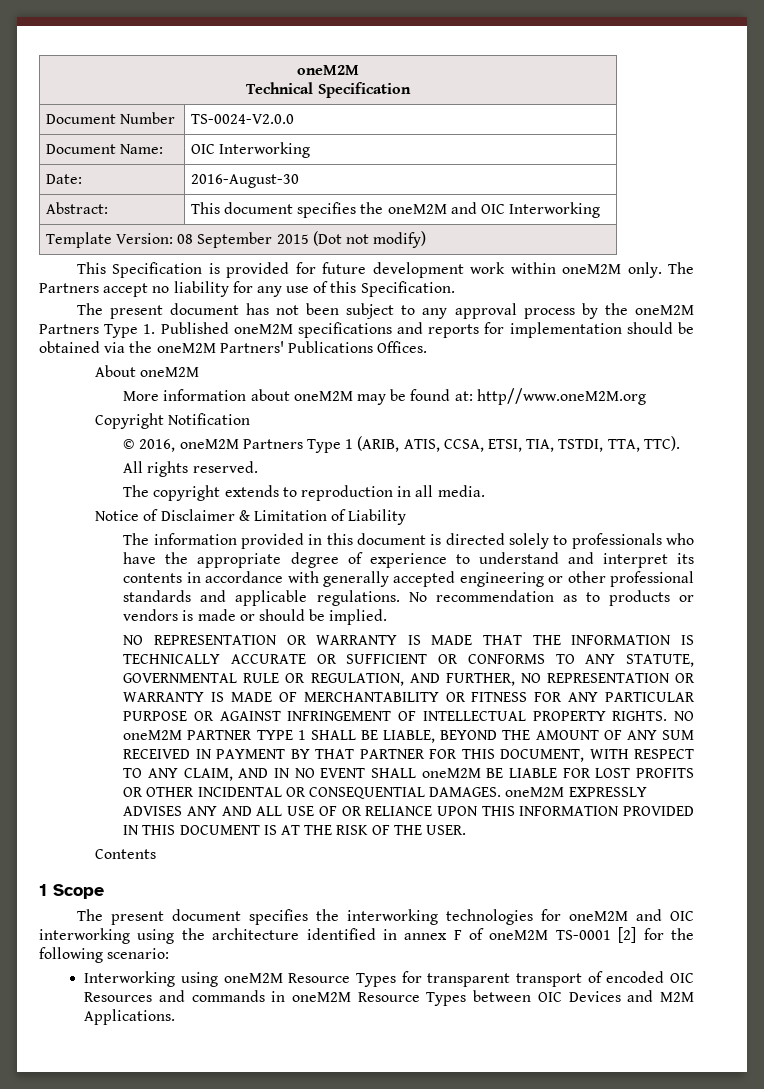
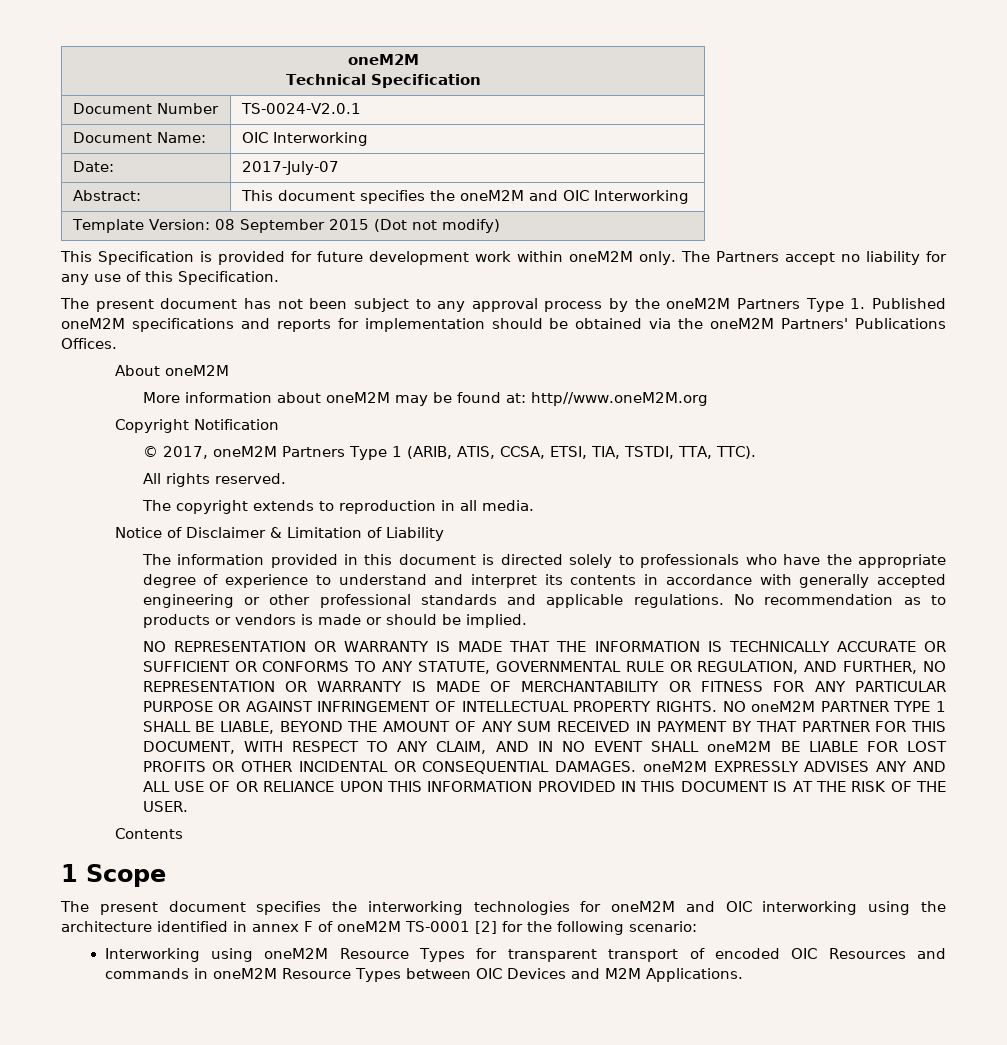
- Document Number | TS-0024-V2.0.0
+ Document Number | TS-0024-V2.0.1
- Date: | 2016-August-30
+ Date: | 2017-July-07
- © 2016, oneM2M Partners Type 1 (ARIB, ATIS, CCSA, ETSI, TIA, TSTDI, TTA, TTC).
+ © 2017, oneM2M Partners Type 1 (ARIB, ATIS, CCSA, ETSI, TIA, TSTDI, TTA, TTC).

